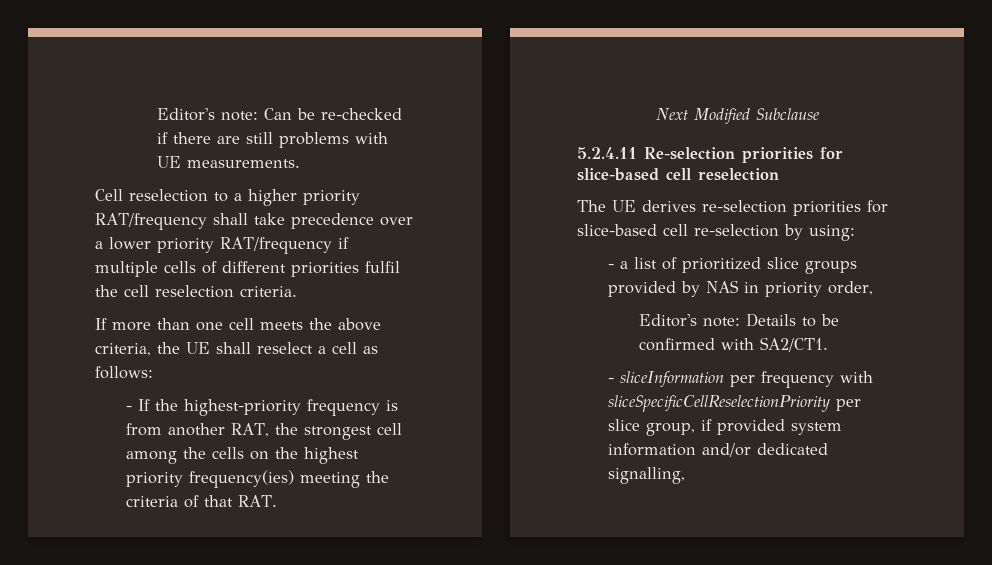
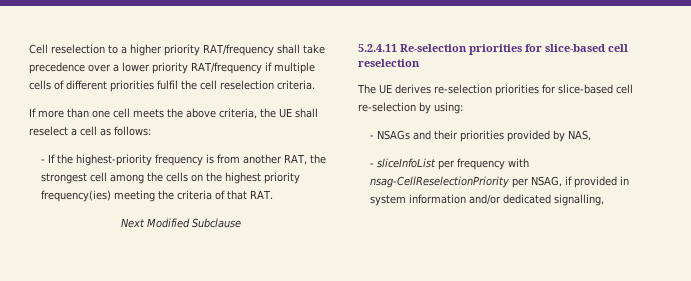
- Editor's note: Can be re-checked if there are still problems with UE measurements.
- - a list of prioritized slice groups provided by NAS in priority order,
- Editor's note: Details to be confirmed with SA2/CT1.
- - sliceInformation per frequency with sliceSpecificCellReselectionPriority per slice group, if provided system information and/or dedicated signalling,
+ - NSAGs and their priorities provided by NAS,
+ - sliceInfoList per frequency with nsag-CellReselectionPriority per NSAG, if provided in system information and/or dedicated signalling,

